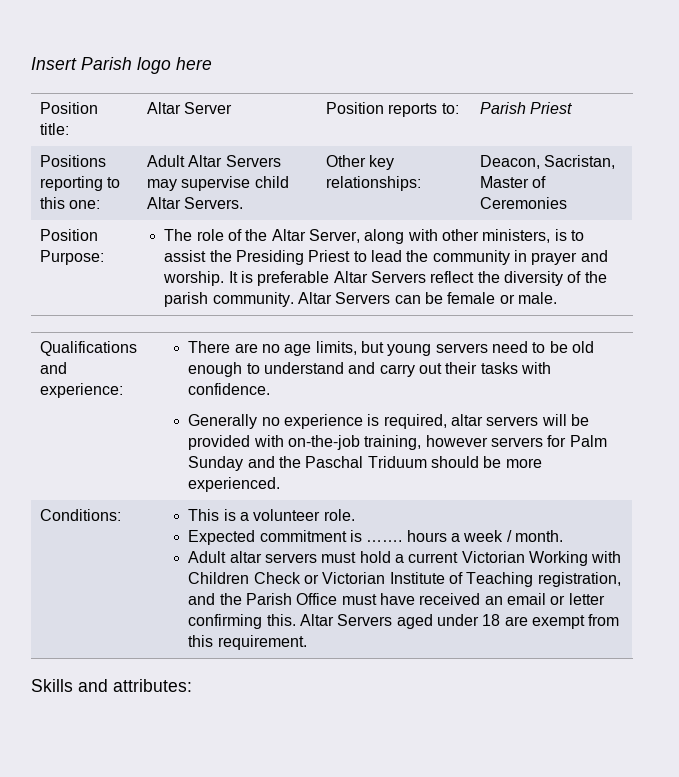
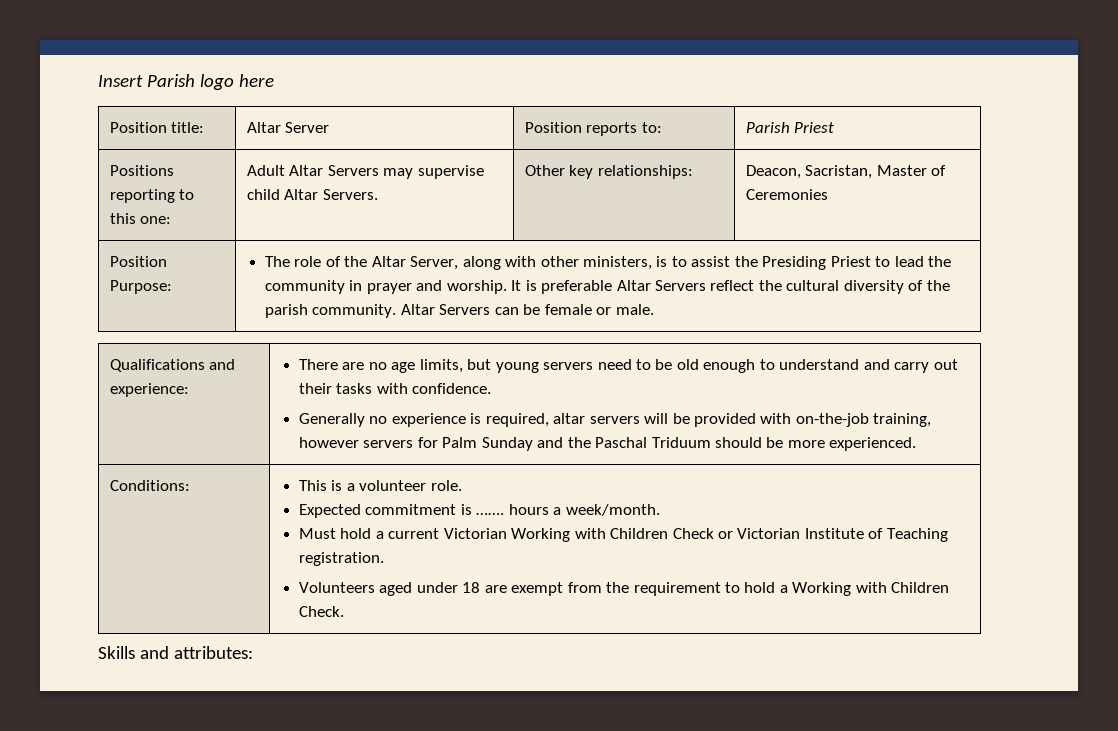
- It is preferable Altar Servers reflect the diversity of the parish community.
+ It is preferable Altar Servers reflect the cultural diversity of the parish community.
- Expected commitment is ……. hours a week / month.
- Adult altar servers must hold a current Victorian Working with Children Check or Victorian Institute of Teaching registration, and the Parish Office must have received an email or letter confirming this. Altar Servers aged under 18 are exempt from this requirement.
+ Expected commitment is ……. hours a week/month.
+ Must hold a current Victorian Working with Children Check or Victorian Institute of Teaching registration.
+ Volunteers aged under 18 are exempt from the requirement to hold a Working with Children Check.

